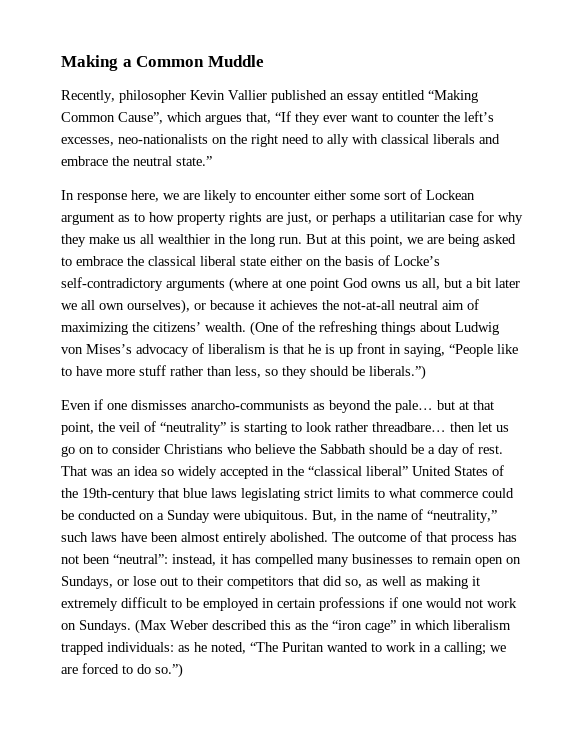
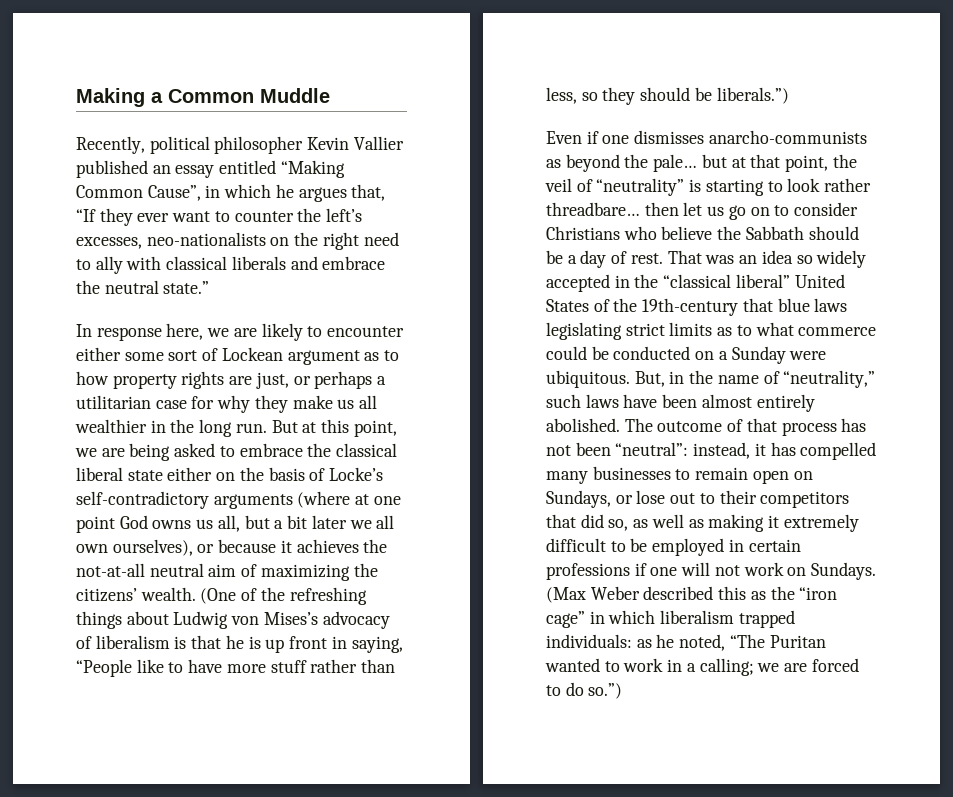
- Recently, philosopher Kevin Vallier published an essay entitled “Making Common Cause”, which argues that, “If they ever want to counter the left’s excesses, neo-nationalists on the right need to ally with classical liberals and embrace the neutral state.”
+ Recently, political philosopher Kevin Vallier published an essay entitled “Making Common Cause”, in which he argues that, “If they ever want to counter the left’s excesses, neo-nationalists on the right need to ally with classical liberals and embrace the neutral state.”
- That was an idea so widely accepted in the “classical liberal” United States of the 19th-century that blue laws legislating strict limits to what commerce could be conducted on a Sunday were ubiquitous.
+ That was an idea so widely accepted in the “classical liberal” United States of the 19th-century that blue laws legislating strict limits as to what commerce could be conducted on a Sunday were ubiquitous.
- The outcome of that process has not been “neutral”: instead, it has compelled many businesses to remain open on Sundays, or lose out to their competitors that did so, as well as making it extremely difficult to be employed in certain professions if one would not work on Sundays.
+ The outcome of that process has not been “neutral”: instead, it has compelled many businesses to remain open on Sundays, or lose out to their competitors that did so, as well as making it extremely difficult to be employed in certain professions if one will not work on Sundays.

